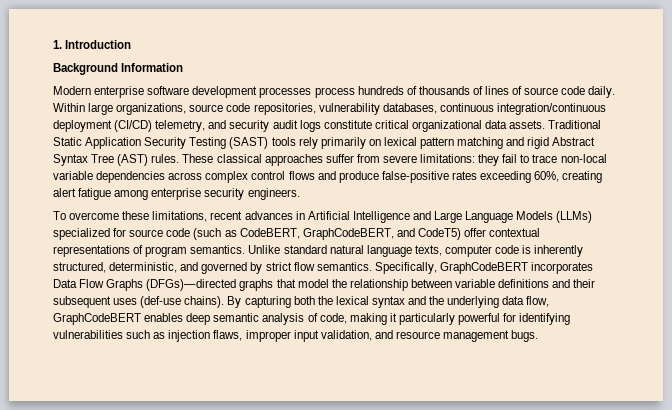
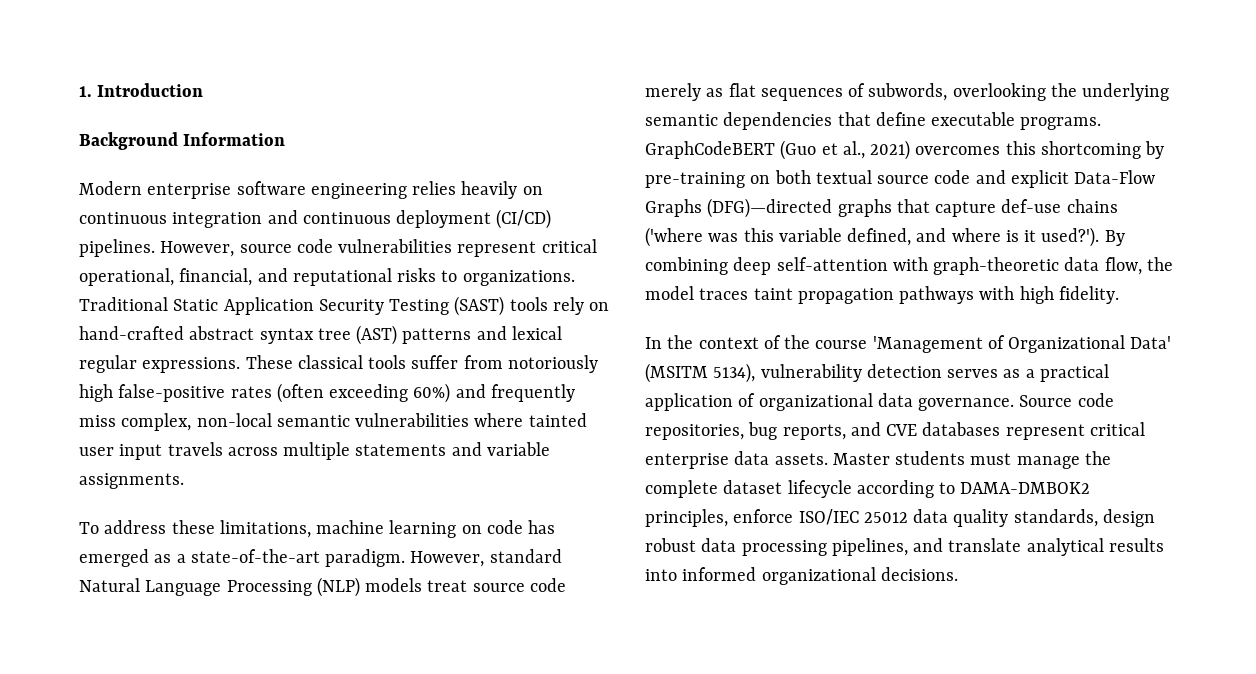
- Modern enterprise software development processes process hundreds of thousands of lines of source code daily. Within large organizations, source code repositories, vulnerability databases, continuous integration/continuous deployment (CI/CD) telemetry, and security audit logs constitute critical organizational data assets.
+ Modern enterprise software engineering relies heavily on continuous integration and continuous deployment (CI/CD) pipelines. However, source code vulnerabilities represent critical operational, financial, and reputational risks to organizations.
- Traditional Static Application Security Testing (SAST) tools rely primarily on lexical pattern matching and rigid Abstract Syntax Tree (AST) rules.
+ Traditional Static Application Security Testing (SAST) tools rely on hand-crafted abstract syntax tree (AST) patterns and lexical regular expressions.
- These classical approaches suffer from severe limitations: they fail to trace non-local variable dependencies across complex control flows and produce false-positive rates exceeding 60%, creating alert fatigue among enterprise security engineers.
+ These classical tools suffer from notoriously high false-positive rates (often exceeding 60%) and frequently miss complex, non-local semantic vulnerabilities where tainted user input travels across multiple statements and variable assignments.
- To overcome these limitations, recent advances in Artificial Intelligence and Large Language Models (LLMs) specialized for source code (such as CodeBERT, GraphCodeBERT, and CodeT5) offer contextual representations of program semantics. Unlike standard natural language texts, computer code is inherently structured, deterministic, and governed by strict flow semantics. Specifically, GraphCodeBERT incorporates Data Flow Graphs (DFGs)—directed graphs that model the relationship between variable definitions and their subsequent uses (def-use chains). By capturing both the lexical syntax and the underlying data flow, GraphCodeBERT enables deep semantic analysis of code, making it particularly powerful for identifying vulnerabilities such as injection flaws, improper input validation, and resource management bugs.
+ To address these limitations, machine learning on code has emerged as a state-of-the-art paradigm. However, standard Natural Language Processing (NLP) models treat source code merely as flat sequences of subwords, overlooking the underlying semantic dependencies that define executable programs. GraphCodeBERT (Guo et al., 2021) overcomes this shortcoming by pre-training on both textual source code and explicit Data-Flow Graphs (DFG)—directed graphs that capture def-use chains ('where was this variable defined, and where is it used?'). By combining deep self-attention with graph-theoretic data flow, the model traces taint propagation pathways with high fidelity.
+ In the context of the course 'Management of Organizational Data' (MSITM 5134), vulnerability detection serves as a practical application of organizational data governance. Source code repositories, bug reports, and CVE databases represent critical enterprise data assets. Master students must manage the complete dataset lifecycle according to DAMA-DMBOK2 principles, enforce ISO/IEC 25012 data quality standards, design robust data processing pipelines, and translate analytical results into informed organizational decisions.

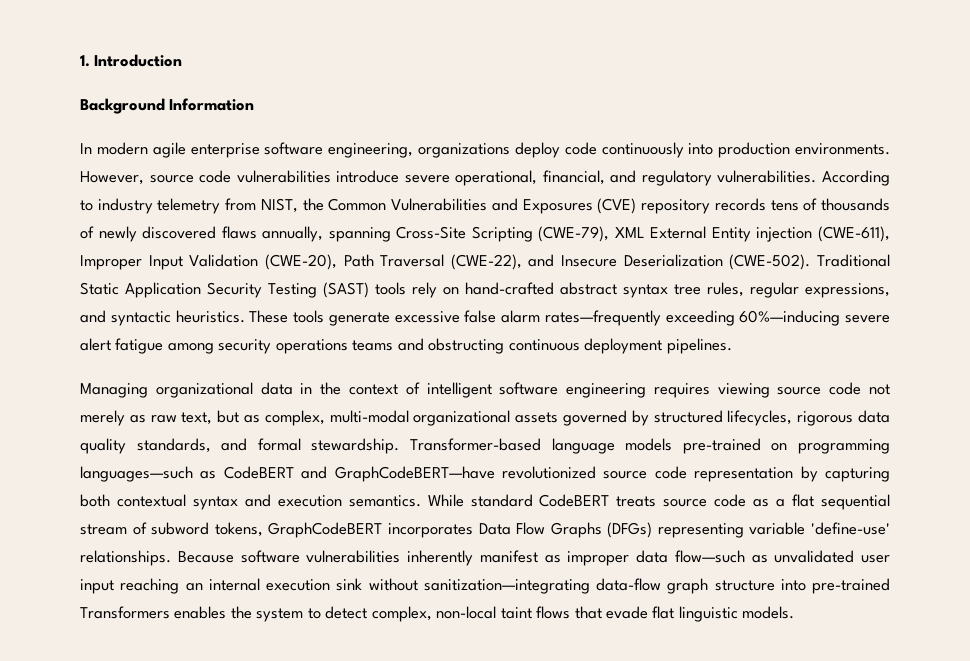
- Modern enterprise software engineering relies heavily on continuous integration and continuous deployment (CI/CD) pipelines.
+ In modern agile enterprise software engineering, organizations deploy code continuously into production environments.
- However, source code vulnerabilities represent critical operational, financial, and reputational risks to organizations.
+ However, source code vulnerabilities introduce severe operational, financial, and regulatory vulnerabilities. According to industry telemetry from NIST, the Common Vulnerabilities and Exposures (CVE) repository records tens of thousands of newly discovered flaws annually, spanning Cross-Site Scripting (CWE-79), XML External Entity injection (CWE-611), Improper Input Validation (CWE-20), Path Traversal (CWE-22), and Insecure Deserialization (CWE-502).
- Traditional Static Application Security Testing (SAST) tools rely on hand-crafted abstract syntax tree (AST) patterns and lexical regular expressions. These classical tools suffer from notoriously high false-positive rates (often exceeding 60%) and frequently miss complex, non-local semantic vulnerabilities where tainted user input travels across multiple statements and variable assignments.
- To address these limitations, machine learning on code has emerged as a state-of-the-art paradigm. However, standard Natural Language Processing (NLP) models treat source code merely as flat sequences of subwords, overlooking the underlying semantic dependencies that define executable programs. GraphCodeBERT (Guo et al., 2021) overcomes this shortcoming by pre-training on both textual source code and explicit Data-Flow Graphs (DFG)—directed graphs that capture def-use chains ('where was this variable defined, and where is it used?'). By combining deep self-attention with graph-theoretic data flow, the model traces taint propagation pathways with high fidelity.
- In the context of the course 'Management of Organizational Data' (MSITM 5134), vulnerability detection serves as a practical application of organizational data governance. Source code repositories, bug reports, and CVE databases represent critical enterprise data assets. Master students must manage the complete dataset lifecycle according to DAMA-DMBOK2 principles, enforce ISO/IEC 25012 data quality standards, design robust data processing pipelines, and translate analytical results into informed organizational decisions.
+ Traditional Static Application Security Testing (SAST) tools rely on hand-crafted abstract syntax tree rules, regular expressions, and syntactic heuristics. These tools generate excessive false alarm rates—frequently exceeding 60%—inducing severe alert fatigue among security operations teams and obstructing continuous deployment pipelines.
+ Managing organizational data in the context of intelligent software engineering requires viewing source code not merely as raw text, but as complex, multi-modal organizational assets governed by structured lifecycles, rigorous data quality standards, and formal stewardship. Transformer-based language models pre-trained on programming languages—such as CodeBERT and GraphCodeBERT—have revolutionized source code representation by capturing both contextual syntax and execution semantics. While standard CodeBERT treats source code as a flat sequential stream of subword tokens, GraphCodeBERT incorporates Data Flow Graphs (DFGs) representing variable 'define-use' relationships. Because software vulnerabilities inherently manifest as improper data flow—such as unvalidated user input reaching an internal execution sink without sanitization—integrating data-flow graph structure into pre-trained Transformers enables the system to detect complex, non-local taint flows that evade flat linguistic models.

